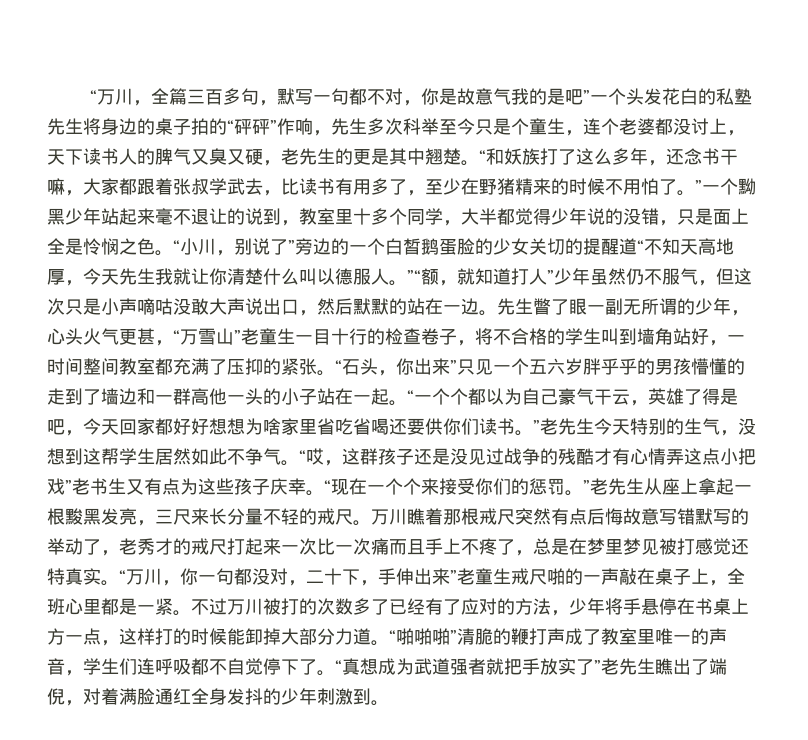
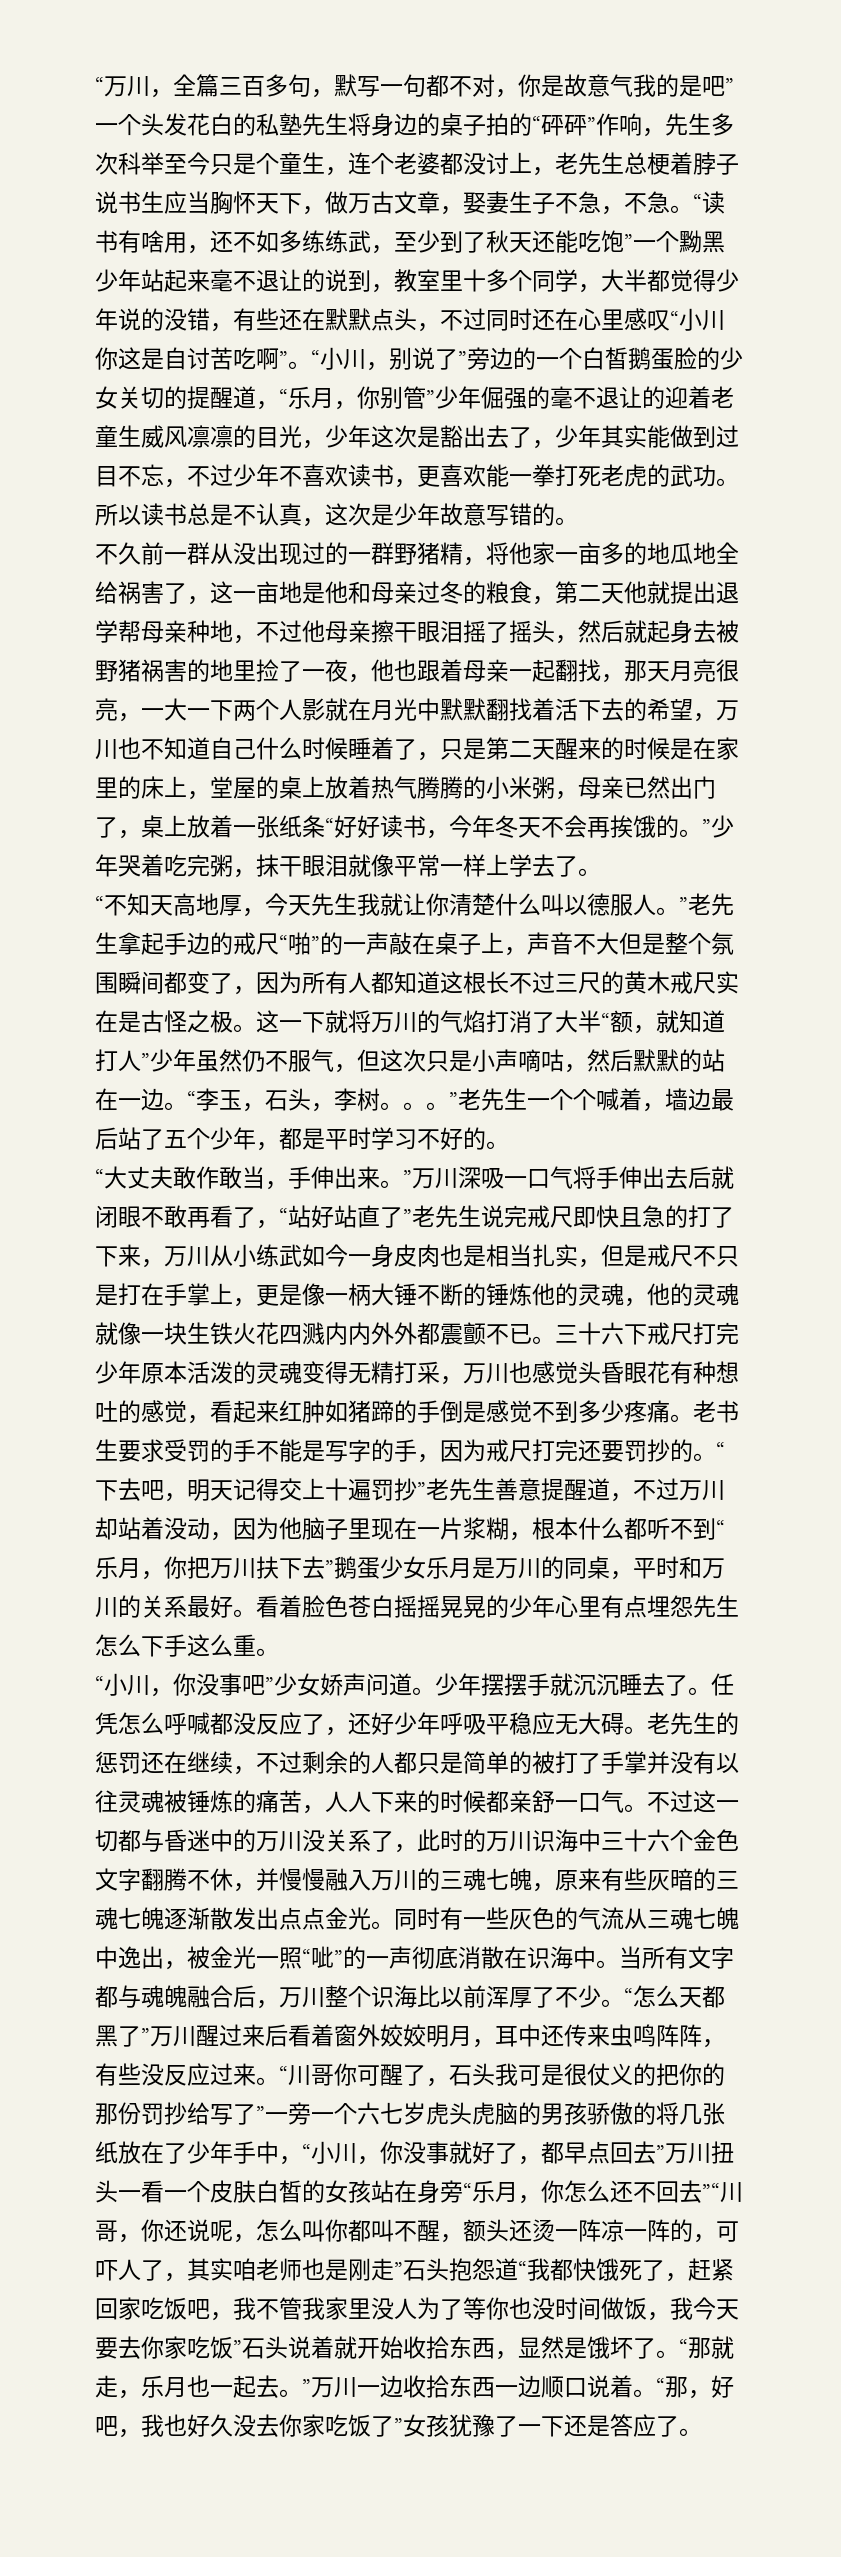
- “万川，全篇三百多句，默写一句都不对，你是故意气我的是吧”一个头发花白的私塾先生将身边的桌子拍的“砰砰”作响，先生多次科举至今只是个童生，连个老婆都没讨上，天下读书人的脾气又臭又硬，老先生的更是其中翘楚。“和妖族打了这么多年，还念书干嘛，大家都跟着张叔学武去，比读书有用多了，至少在野猪精来的时候不用怕了。”一个黝黑少年站起来毫不退让的说到，教室里十多个同学，大半都觉得少年说的没错，只是面上全是怜悯之色。
+ “万川，全篇三百多句，默写一句都不对，你是故意气我的是吧”一个头发花白的私塾先生将身边的桌子拍的“砰砰”作响，先生多次科举至今只是个童生，连个老婆都没讨上，老先生总梗着脖子说书生应当胸怀天下，做万古文章，娶妻生子不急，不急。“读书有啥用，还不如多练练武，至少到了秋天还能吃饱”一个黝黑少年站起来毫不退让的说到，教室里十多个同学，大半都觉得少年说的没错，有些还在默默点头，不过同时还在心里感叹“小川你这是自讨苦吃啊”。
- “小川，别说了”旁边的一个白皙鹅蛋脸的少女关切的提醒道“不知天高地厚，今天先生我就让你清楚什么叫以德服人。”“额，就知道打人”少年虽然仍不服气，但这次只是小声嘀咕没敢大声说出口，然后默默的站在一边。
+ “小川，别说了”旁边的一个白皙鹅蛋脸的少女关切的提醒道，“乐月，你别管”少年倔强的毫不退让的迎着老童生威风凛凛的目光，少年这次是豁出去了，少年其实能做到过目不忘，不过少年不喜欢读书，更喜欢能一拳打死老虎的武功。所以读书总是不认真，这次是少年故意写错的。
+ 不久前一群从没出现过的一群野猪精，将他家一亩多的地瓜地全给祸害了，这一亩地是他和母亲过冬的粮食，第二天他就提出退学帮母亲种地，不过他母亲擦干眼泪摇了摇头，然后就起身去被野猪祸害的地里捡了一夜，他也跟着母亲一起翻找，那天月亮很亮，一大一下两个人影就在月光中默默翻找着活下去的希望，万川也不知道自己什么时候睡着了，只是第二天醒来的时候是在家里的床上，堂屋的桌上放着热气腾腾的小米粥，母亲已然出门了，桌上放着一张纸条“好好读书，今年冬天不会再挨饿的。”少年哭着吃完粥，抹干眼泪就像平常一样上学去了。
+ “不知天高地厚，今天先生我就让你清楚什么叫以德服人。”老先生拿起手边的戒尺“啪”的一声敲在桌子上，声音不大但是整个氛围瞬间都变了，因为所有人都知道这根长不过三尺的黄木戒尺实在是古怪之极。这一下就将万川的气焰打消了大半“额，就知道打人”少年虽然仍不服气，但这次只是小声嘀咕，然后默默的站在一边。
- 先生瞥了眼一副无所谓的少年，心头火气更甚，“万雪山”老童生一目十行的检查卷子，将不合格的学生叫到墙角站好，一时间整间教室都充满了压抑的紧张。“石头，你出来”只见一个五六岁胖乎乎的男孩懵懂的走到了墙边和一群高他一头的小子站在一起。“一个个都以为自己豪气干云，英雄了得是吧，今天回家都好好想想为啥家里省吃省喝还要供你们读书。”老先生今天特别的生气，没想到这帮学生居然如此不争气。“哎，这群孩子还是没见过战争的残酷才有心情弄这点小把戏”老书生又有点为这些孩子庆幸。“现在一个个来接受你们的惩罚。”老先生从座上拿起一根黢黑发亮，三尺来长分量不轻的戒尺。万川瞧着那根戒尺突然有点后悔故意写错默写的举动了，老秀才的戒尺打起来一次比一次痛而且手上不疼了，总是在梦里梦见被打感觉还特真实。“万川，你一句都没对，二十下，手伸出来”老童生戒尺啪的一声敲在桌子上，全班心里都是一紧。不过万川被打的次数多了已经有了应对的方法，少年将手悬停在书桌上方一点，这样打的时候能卸掉大部分力道。“啪啪啪”清脆的鞭打声成了教室里唯一的声音，学生们连呼吸都不自觉停下了。“真想成为武道强者就把手放实了”老先生瞧出了端倪，对着满脸通红全身发抖的少年刺激到。
+ “李玉，石头，李树。。。”老先生一个个喊着，墙边最后站了五个少年，都是平时学习不好的。
+ “大丈夫敢作敢当，手伸出来。”万川深吸一口气将手伸出去后就闭眼不敢再看了，“站好站直了”老先生说完戒尺即快且急的打了下来，万川从小练武如今一身皮肉也是相当扎实，但是戒尺不只是打在手掌上，更是像一柄大锤不断的锤炼他的灵魂，他的灵魂就像一块生铁火花四溅内内外外都震颤不已。三十六下戒尺打完少年原本活泼的灵魂变得无精打采，万川也感觉头昏眼花有种想吐的感觉，看起来红肿如猪蹄的手倒是感觉不到多少疼痛。老书生要求受罚的手不能是写字的手，因为戒尺打完还要罚抄的。“下去吧，明天记得交上十遍罚抄”老先生善意提醒道，不过万川却站着没动，因为他脑子里现在一片浆糊，根本什么都听不到“乐月，你把万川扶下去”鹅蛋少女乐月是万川的同桌，平时和万川的关系最好。看着脸色苍白摇摇晃晃的少年心里有点埋怨先生怎么下手这么重。
+ “小川，你没事吧”少女娇声问道。少年摆摆手就沉沉睡去了。任凭怎么呼喊都没反应了，还好少年呼吸平稳应无大碍。老先生的惩罚还在继续，不过剩余的人都只是简单的被打了手掌并没有以往灵魂被锤炼的痛苦，人人下来的时候都亲舒一口气。不过这一切都与昏迷中的万川没关系了，此时的万川识海中三十六个金色文字翻腾不休，并慢慢融入万川的三魂七魄，原来有些灰暗的三魂七魄逐渐散发出点点金光。同时有一些灰色的气流从三魂七魄中逸出，被金光一照“呲”的一声彻底消散在识海中。当所有文字都与魂魄融合后，万川整个识海比以前浑厚了不少。“怎么天都黑了”万川醒过来后看着窗外姣姣明月，耳中还传来虫鸣阵阵，有些没反应过来。“川哥你可醒了，石头我可是很仗义的把你的那份罚抄给写了”一旁一个六七岁虎头虎脑的男孩骄傲的将几张纸放在了少年手中，“小川，你没事就好了，都早点回去”万川扭头一看一个皮肤白皙的女孩站在身旁“乐月，你怎么还不回去”“川哥，你还说呢，怎么叫你都叫不醒，额头还烫一阵凉一阵的，可吓人了，其实咱老师也是刚走”石头抱怨道“我都快饿死了，赶紧回家吃饭吧，我不管我家里没人为了等你也没时间做饭，我今天要去你家吃饭”石头说着就开始收拾东西，显然是饿坏了。“那就走，乐月也一起去。”万川一边收拾东西一边顺口说着。“那，好吧，我也好久没去你家吃饭了”女孩犹豫了一下还是答应了。

